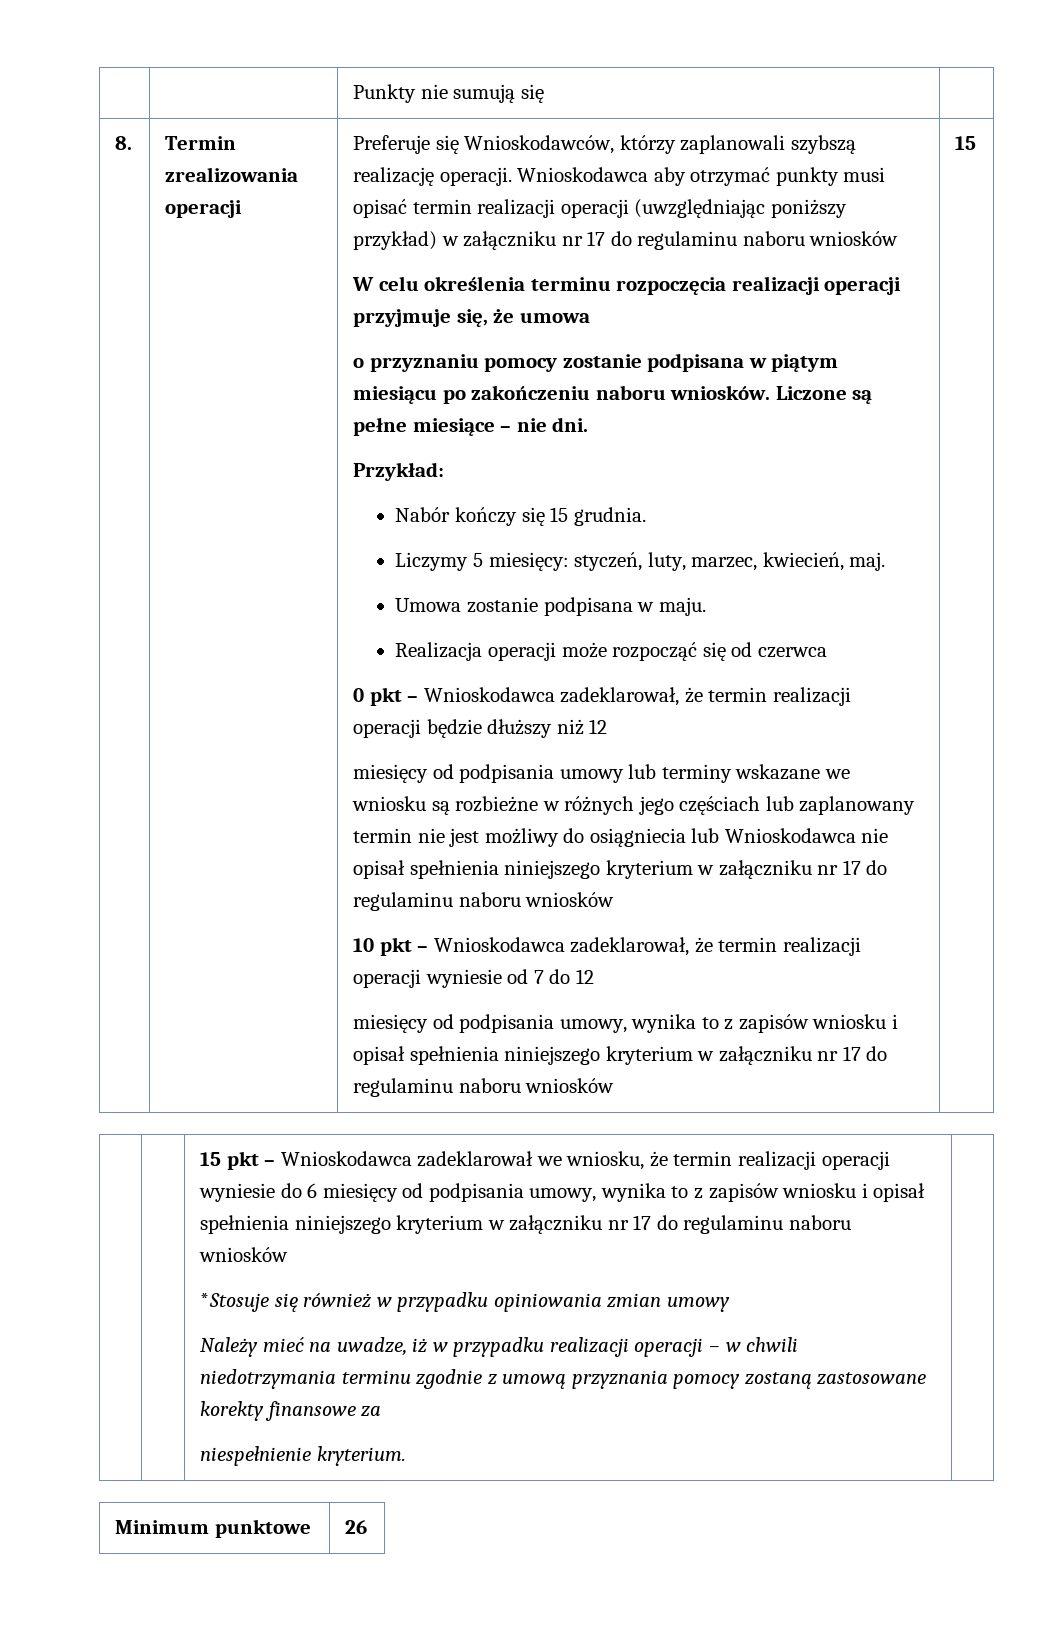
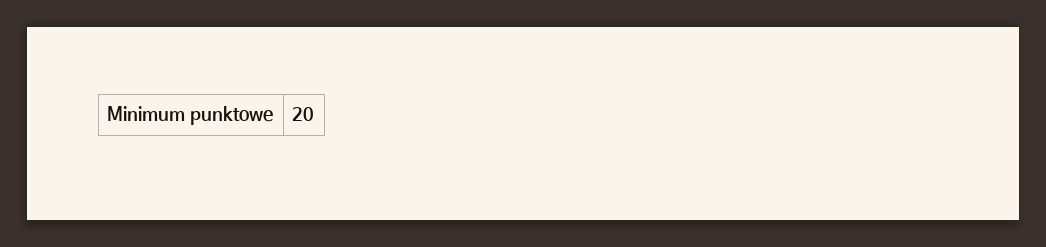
- | | Punkty nie sumują się |
- 8. | Termin zrealizowania operacji | Preferuje się Wnioskodawców, którzy zaplanowali szybszą realizację operacji. Wnioskodawca aby otrzymać punkty musi opisać termin realizacji operacji (uwzględniając poniższy przykład) w załączniku nr 17 do regulaminu naboru wniosków
- W celu określenia terminu rozpoczęcia realizacji operacji przyjmuje się, że umowa
- o przyznaniu pomocy zostanie podpisana w piątym miesiącu po zakończeniu naboru wniosków. Liczone są pełne miesiące – nie dni.
- Przykład:
- Nabór kończy się 15 grudnia.
- Liczymy 5 miesięcy: styczeń, luty, marzec, kwiecień, maj.
- Umowa zostanie podpisana w maju.
- Realizacja operacji może rozpocząć się od czerwca
- 0 pkt – Wnioskodawca zadeklarował, że termin realizacji operacji będzie dłuższy niż 12
- miesięcy od podpisania umowy lub terminy wskazane we wniosku są rozbieżne w różnych jego częściach lub zaplanowany termin nie jest możliwy do osiągniecia lub Wnioskodawca nie opisał spełnienia niniejszego kryterium w załączniku nr 17 do regulaminu naboru wniosków
- 10 pkt – Wnioskodawca zadeklarował, że termin realizacji operacji wyniesie od 7 do 12
- miesięcy od podpisania umowy, wynika to z zapisów wniosku i opisał spełnienia niniejszego kryterium w załączniku nr 17 do regulaminu naboru wniosków | 15
- | | 15 pkt – Wnioskodawca zadeklarował we wniosku, że termin realizacji operacji wyniesie do 6 miesięcy od podpisania umowy, wynika to z zapisów wniosku i opisał spełnienia niniejszego kryterium w załączniku nr 17 do regulaminu naboru wniosków
- *Stosuje się również w przypadku opiniowania zmian umowy
- Należy mieć na uwadze, iż w przypadku realizacji operacji – w chwili niedotrzymania terminu zgodnie z umową przyznania pomocy zostaną zastosowane korekty finansowe za
- niespełnienie kryterium.
- Minimum punktowe | 26
+ Minimum punktowe | 20

